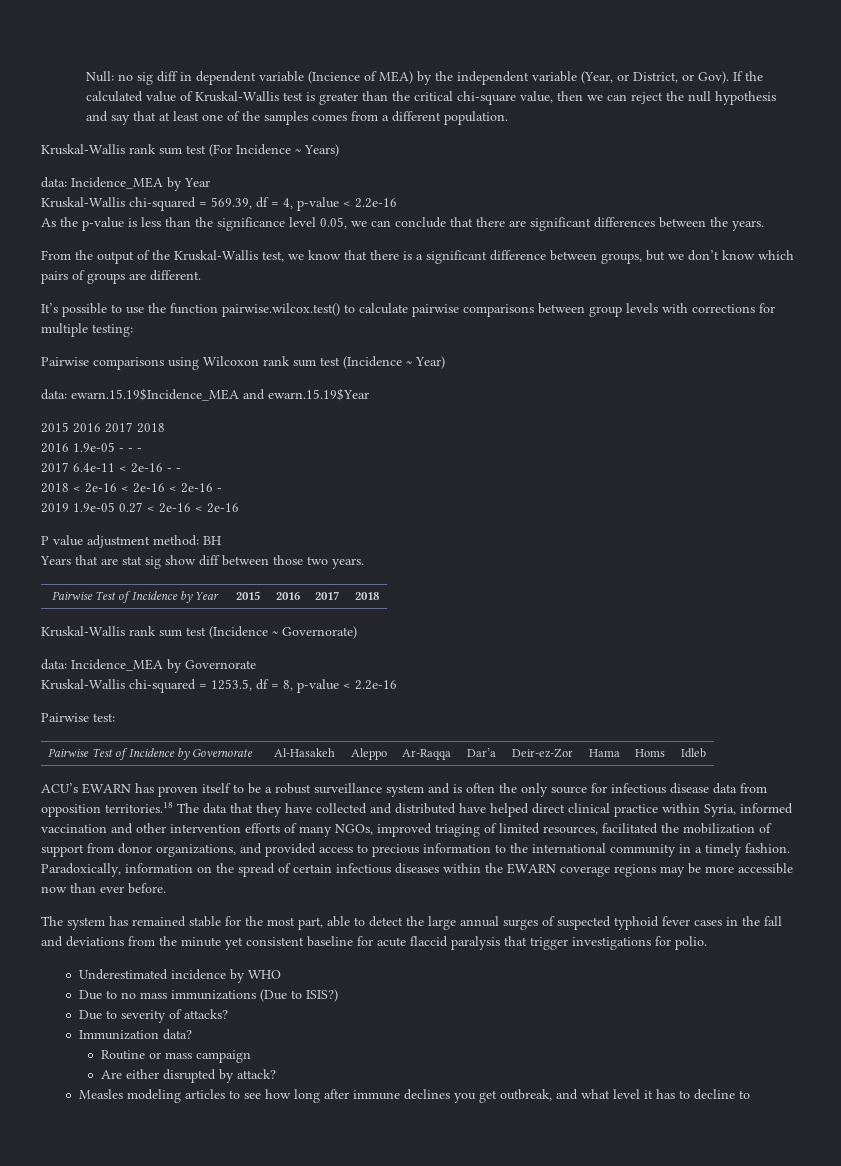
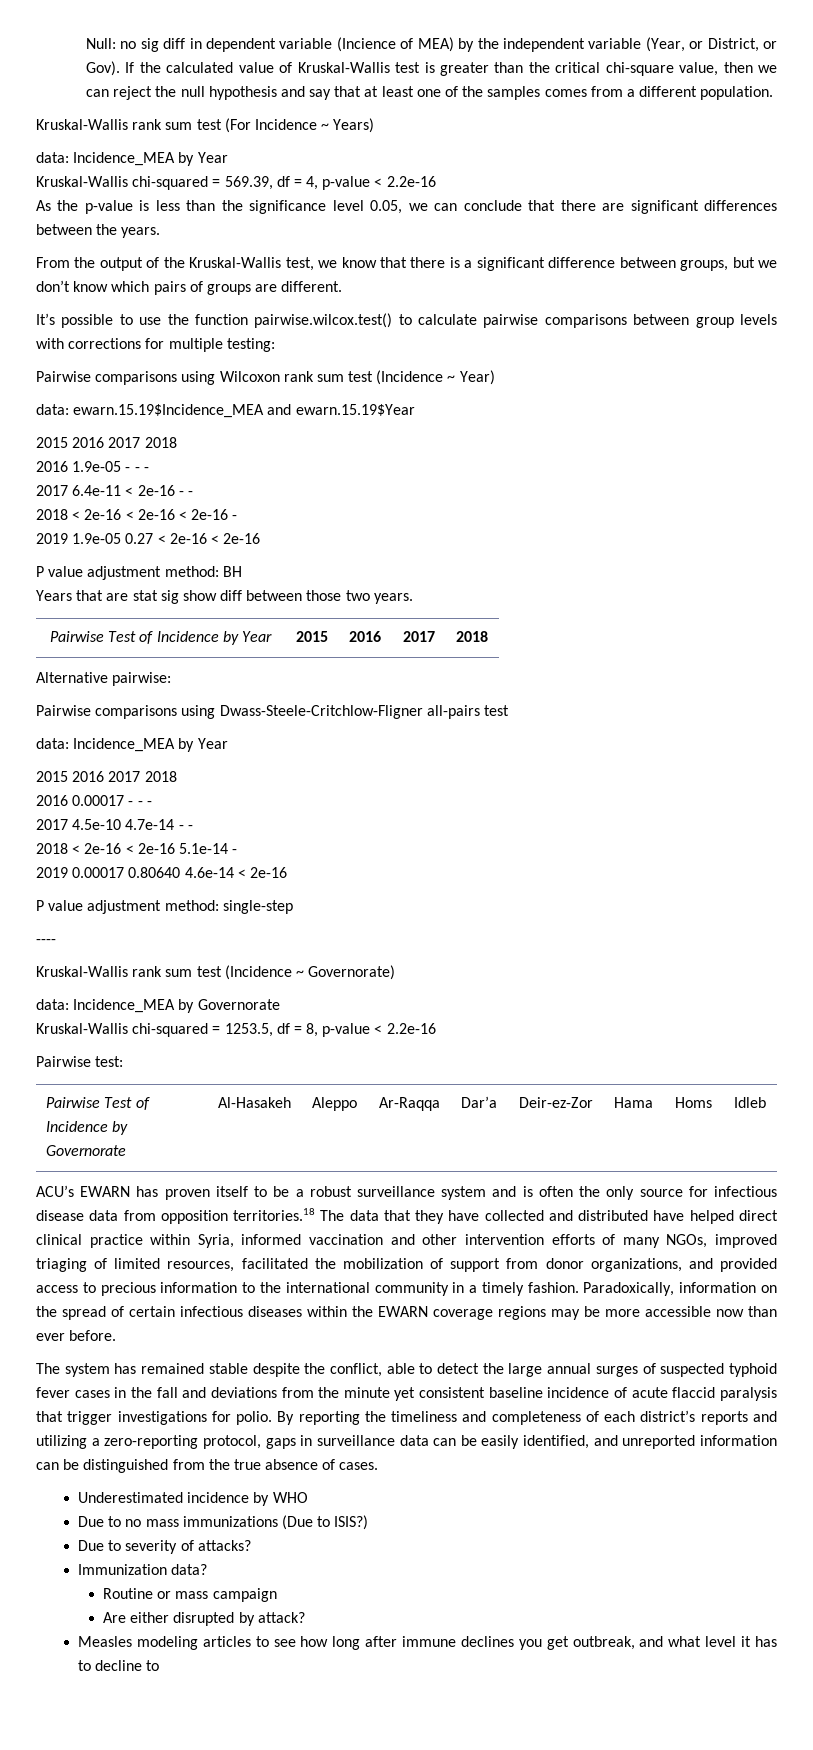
+ Alternative pairwise:
+ Pairwise comparisons using Dwass-Steele-Critchlow-Fligner all-pairs test
+ data: Incidence_MEA by Year
+ 2015 2016 2017 2018
+ 2016 0.00017 - - -
+ 2017 4.5e-10 4.7e-14 - -
+ 2018 < 2e-16 < 2e-16 5.1e-14 -
+ 2019 0.00017 0.80640 4.6e-14 < 2e-16
+ P value adjustment method: single-step
+ ----
- The system has remained stable for the most part, able to detect the large annual surges of suspected typhoid fever cases in the fall and deviations from the minute yet consistent baseline for acute flaccid paralysis that trigger investigations for polio.
+ The system has remained stable despite the conflict, able to detect the large annual surges of suspected typhoid fever cases in the fall and deviations from the minute yet consistent baseline incidence of acute flaccid paralysis that trigger investigations for polio. By reporting the timeliness and completeness of each district’s reports and utilizing a zero-reporting protocol, gaps in surveillance data can be easily identified, and unreported information can be distinguished from the true absence of cases.

